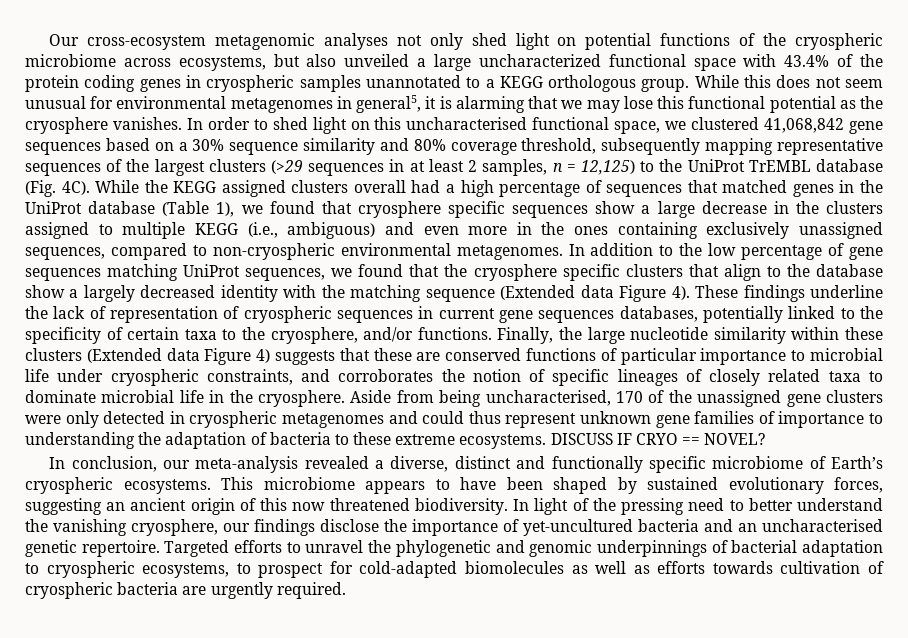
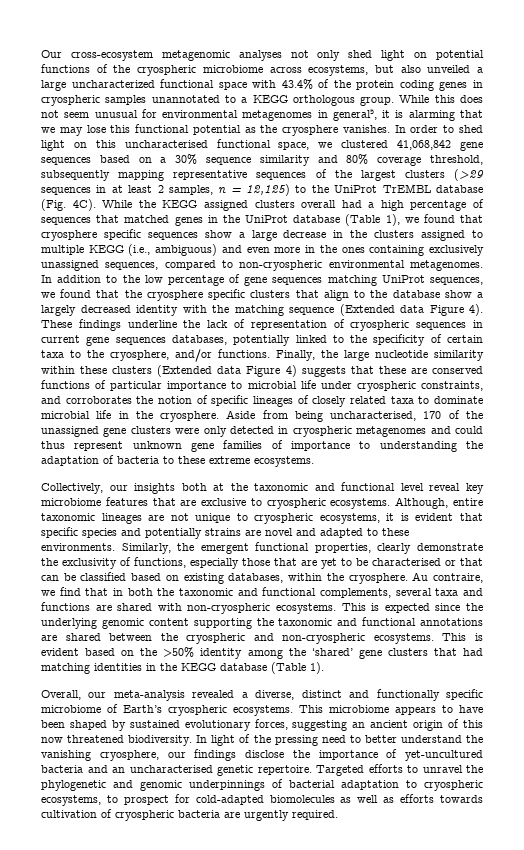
- Aside from being uncharacterised, 170 of the unassigned gene clusters were only detected in cryospheric metagenomes and could thus represent unknown gene families of importance to understanding the adaptation of bacteria to these extreme ecosystems. DISCUSS IF CRYO == NOVEL?
- In conclusion, our meta-analysis revealed a diverse, distinct and functionally specific microbiome of Earth’s cryospheric ecosystems.
+ Aside from being uncharacterised, 170 of the unassigned gene clusters were only detected in cryospheric metagenomes and could thus represent unknown gene families of importance to understanding the adaptation of bacteria to these extreme ecosystems.
+ Collectively, our insights both at the taxonomic and functional level reveal key microbiome features that are exclusive to cryospheric ecosystems. Although, entire taxonomic lineages are not unique to cryospheric ecosystems, it is evident that specific species and potentially strains are novel and adapted to these environments. Similarly, the emergent functional properties, clearly demonstrate the exclusivity of functions, especially those that are yet to be characterised or that can be classified based on existing databases, within the cryosphere. Au contraire, we find that in both the taxonomic and functional complements, several taxa and functions are shared with non-cryospheric ecosystems. This is expected since the underlying genomic content supporting the taxonomic and functional annotations are shared between the cryospheric and non-cryospheric ecosystems. This is evident based on the >50% identity among the ‘shared’ gene clusters that had matching identities in the KEGG database (Table 1).
+ Overall, our meta-analysis revealed a diverse, distinct and functionally specific microbiome of Earth’s cryospheric ecosystems.

